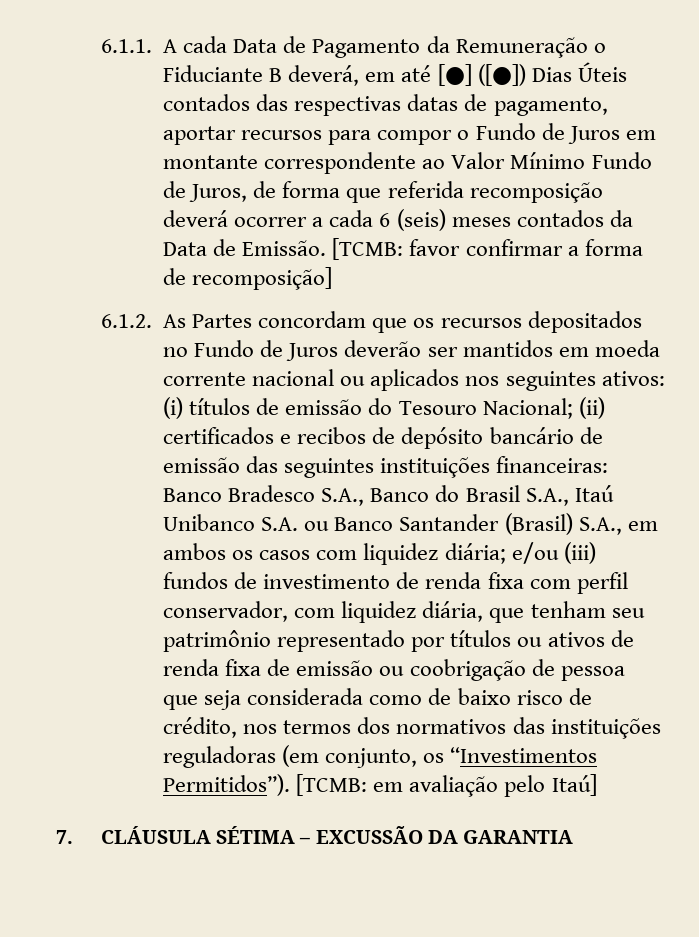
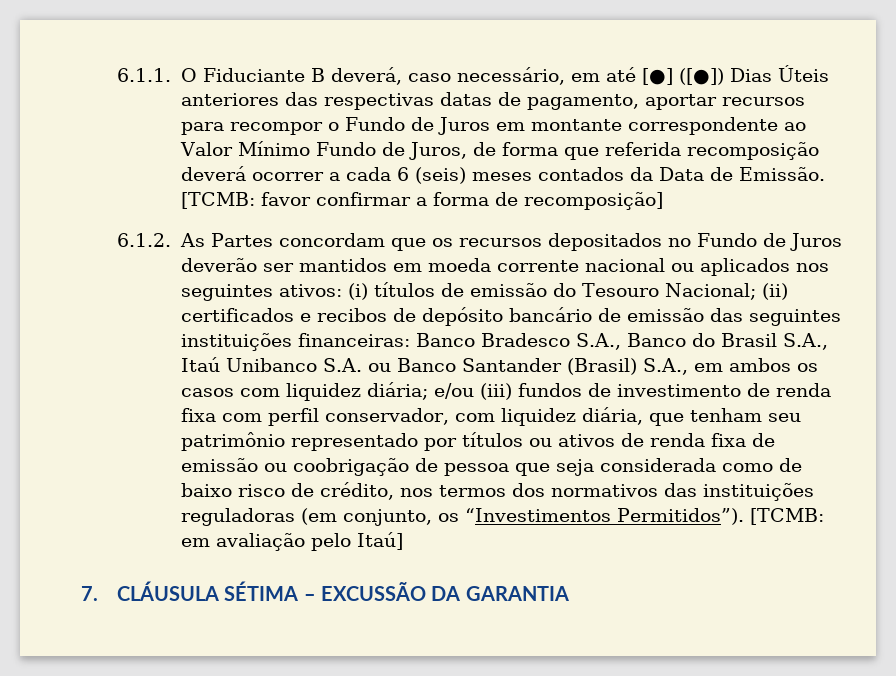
- 6.1.1. A cada Data de Pagamento da Remuneração o Fiduciante B deverá, em até [●] ([●]) Dias Úteis contados das respectivas datas de pagamento, aportar recursos para compor o Fundo de Juros em montante correspondente ao Valor Mínimo Fundo de Juros, de forma que referida recomposição deverá ocorrer a cada 6 (seis) meses contados da Data de Emissão.
+ 6.1.1. O Fiduciante B deverá, caso necessário, em até [●] ([●]) Dias Úteis anteriores das respectivas datas de pagamento, aportar recursos para recompor o Fundo de Juros em montante correspondente ao Valor Mínimo Fundo de Juros, de forma que referida recomposição deverá ocorrer a cada 6 (seis) meses contados da Data de Emissão.

